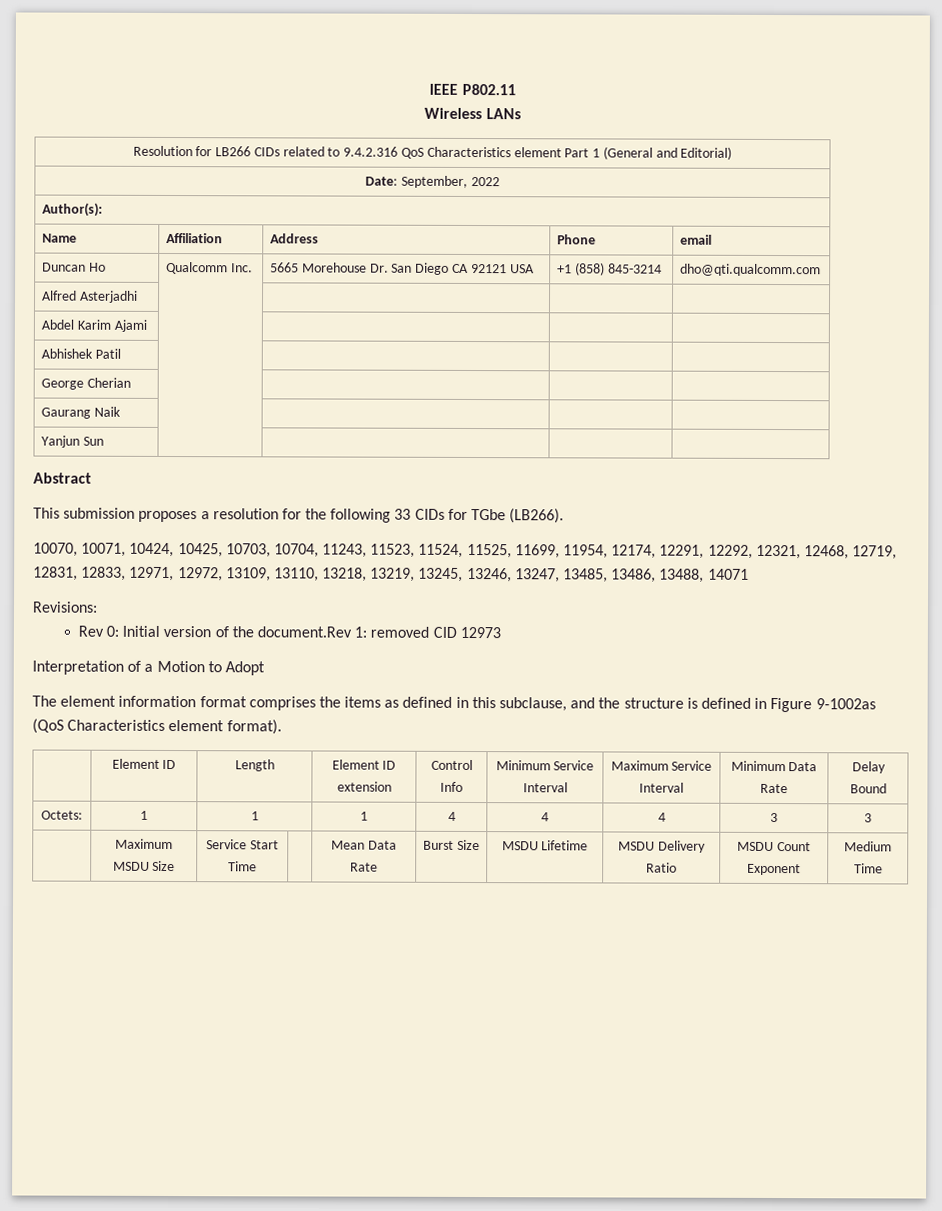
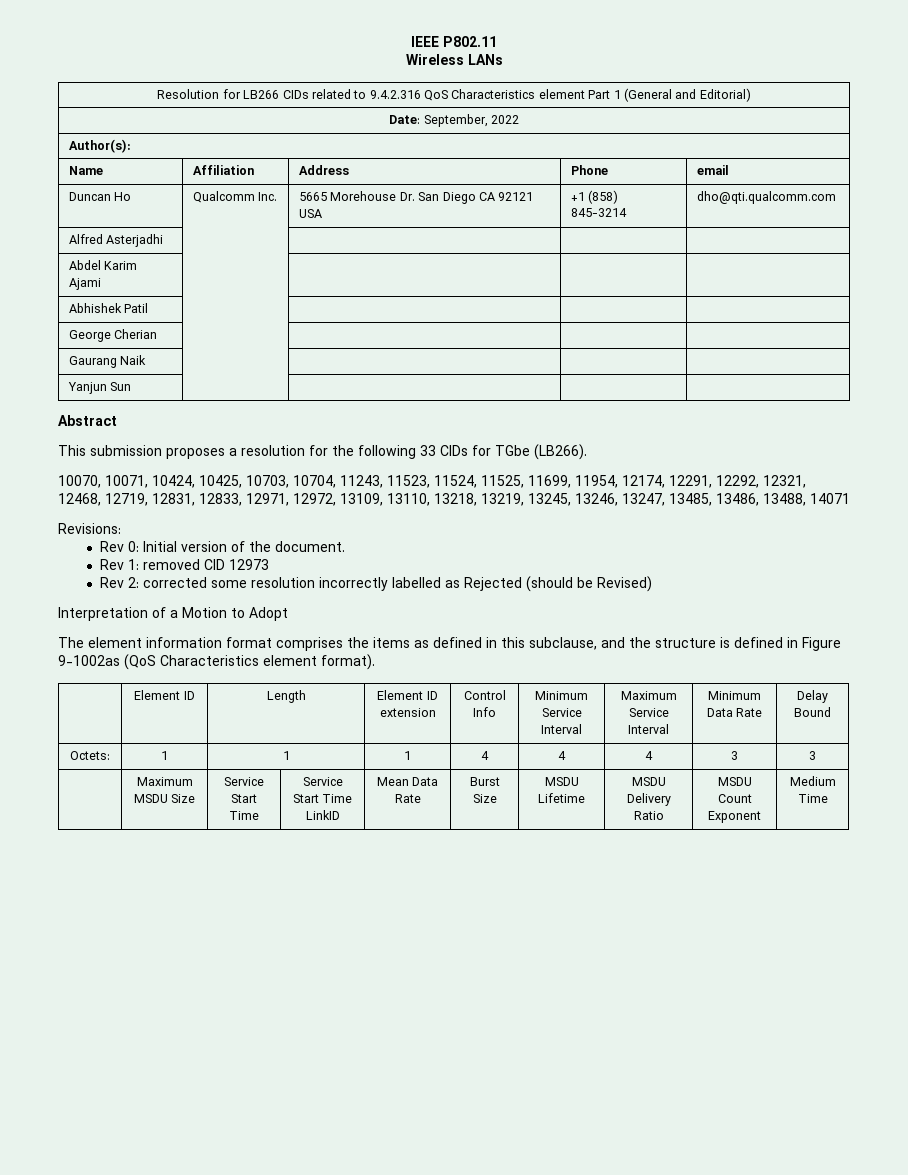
- Rev 0: Initial version of the document.Rev 1: removed CID 12973
+ Rev 0: Initial version of the document.
+ Rev 1: removed CID 12973
+ Rev 2: corrected some resolution incorrectly labelled as Rejected (should be Revised)
- | Maximum MSDU Size | Service Start Time | | Mean Data Rate | Burst Size | MSDU Lifetime | MSDU Delivery Ratio | MSDU Count Exponent | Medium Time
+ | Maximum MSDU Size | Service Start Time | Service Start Time LinkID | Mean Data Rate | Burst Size | MSDU Lifetime | MSDU Delivery Ratio | MSDU Count Exponent | Medium Time

